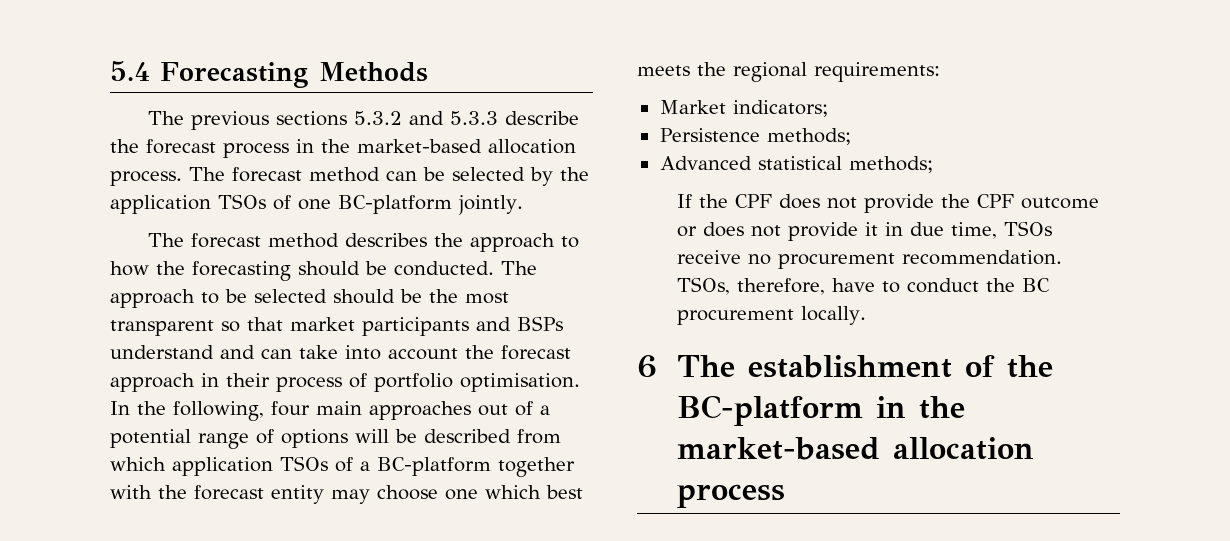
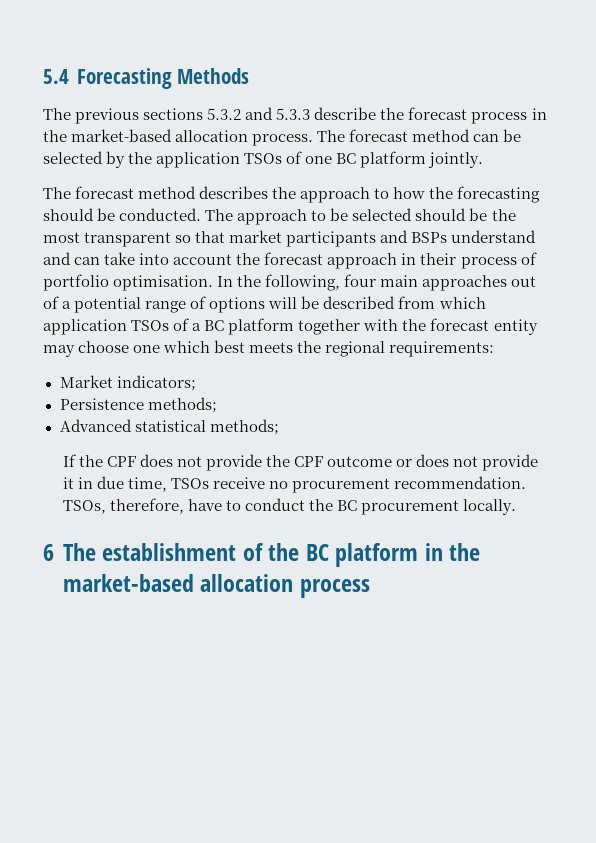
- The forecast method can be selected by the application TSOs of one BC-platform jointly.
+ The forecast method can be selected by the application TSOs of one BC platform jointly.
- In the following, four main approaches out of a potential range of options will be described from which application TSOs of a BC-platform together with the forecast entity may choose one which best meets the regional requirements:
+ In the following, four main approaches out of a potential range of options will be described from which application TSOs of a BC platform together with the forecast entity may choose one which best meets the regional requirements:
- 6 The establishment of the BC-platform in the market-based allocation process
+ 6 The establishment of the BC platform in the market-based allocation process

